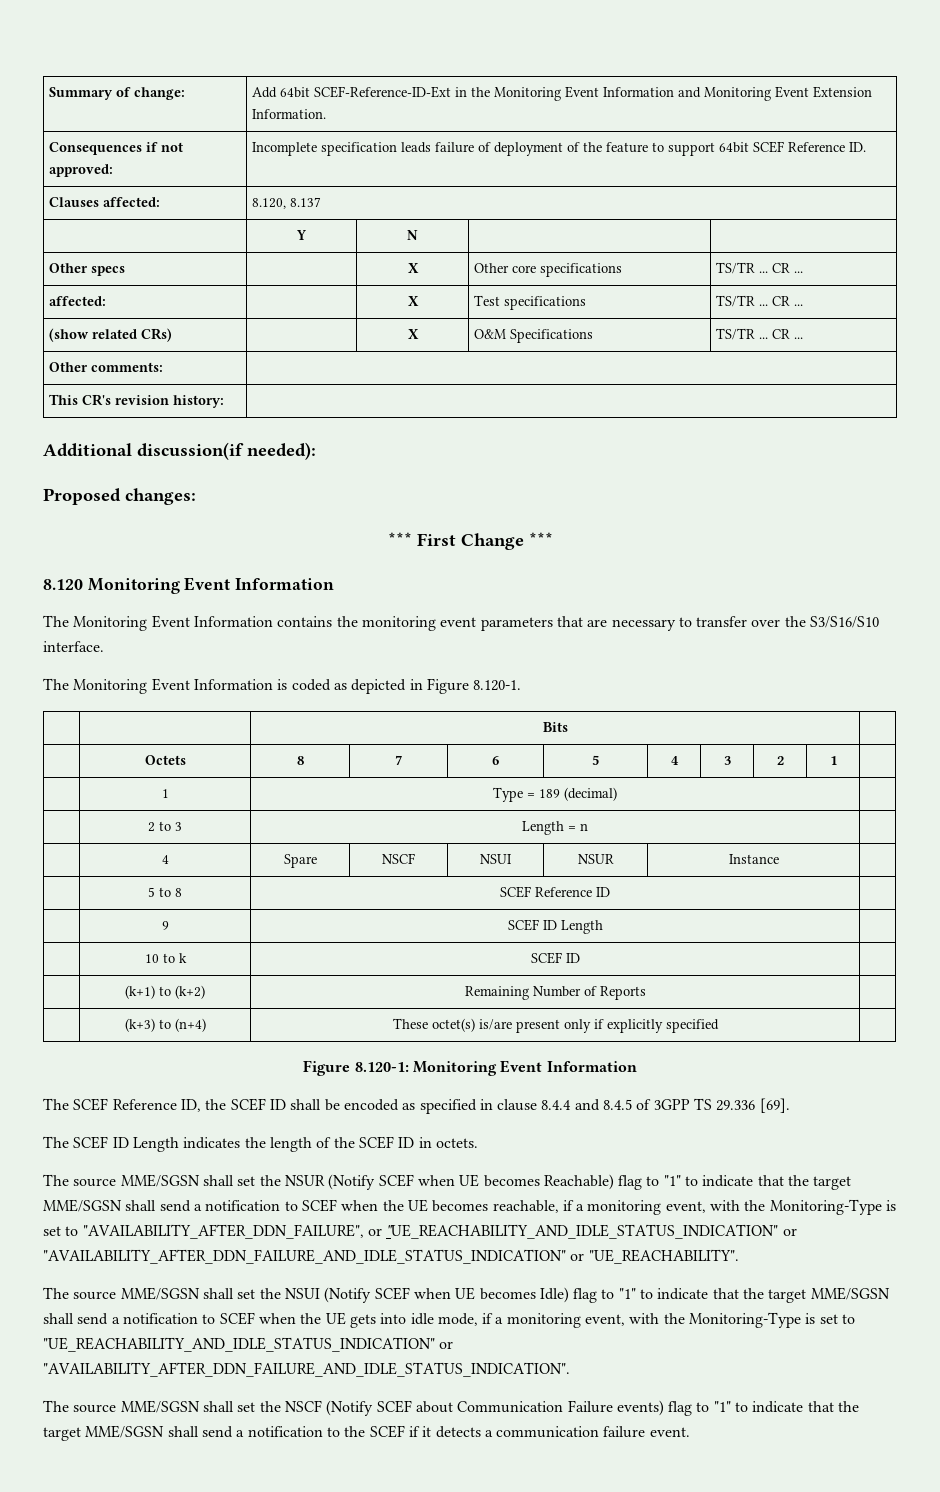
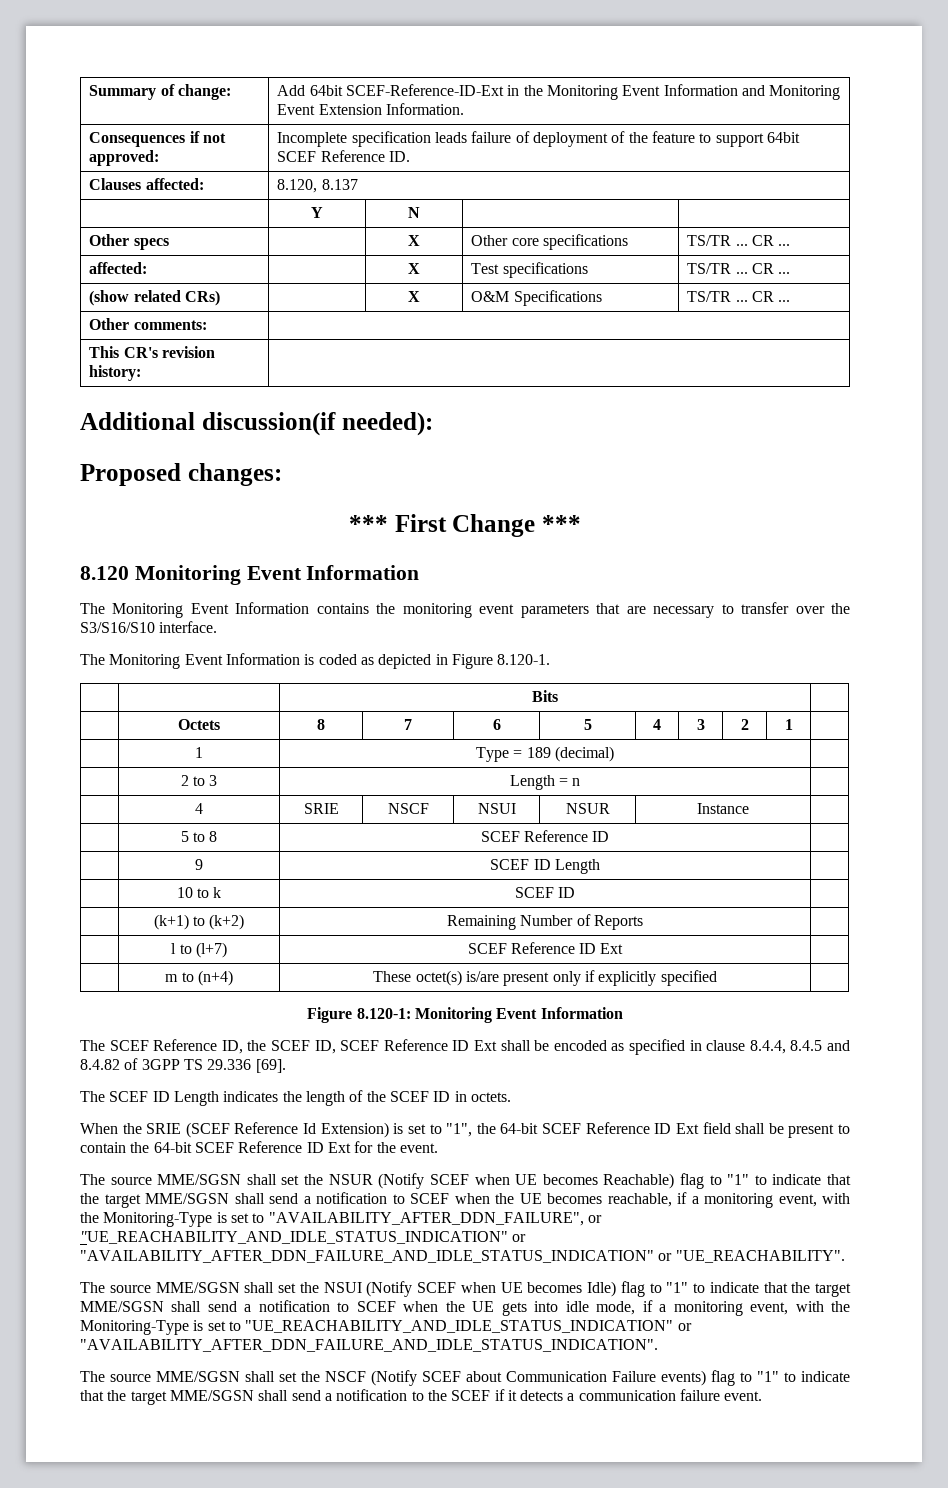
- | 4 | Spare | NSCF | NSUI | NSUR | Instance |
+ | 4 | SRIE | NSCF | NSUI | NSUR | Instance |
- | (k+3) to (n+4) | These octet(s) is/are present only if explicitly specified |
+ | l to (l+7) | SCEF Reference ID Ext |
+ | m to (n+4) | These octet(s) is/are present only if explicitly specified |
- The SCEF Reference ID, the SCEF ID shall be encoded as specified in clause 8.4.4 and 8.4.5 of 3GPP TS 29.336 [69].
+ The SCEF Reference ID, the SCEF ID, SCEF Reference ID Ext shall be encoded as specified in clause 8.4.4, 8.4.5 and 8.4.82 of 3GPP TS 29.336 [69].
+ When the SRIE (SCEF Reference Id Extension) is set to "1", the 64-bit SCEF Reference ID Ext field shall be present to contain the 64-bit SCEF Reference ID Ext for the event.

